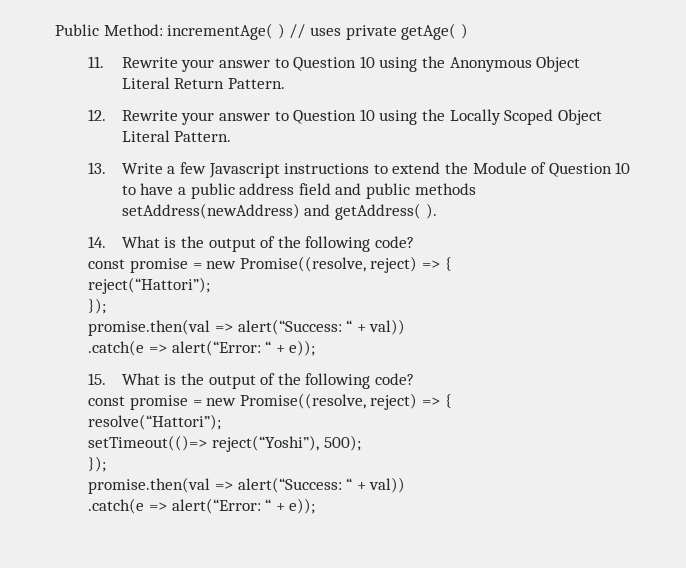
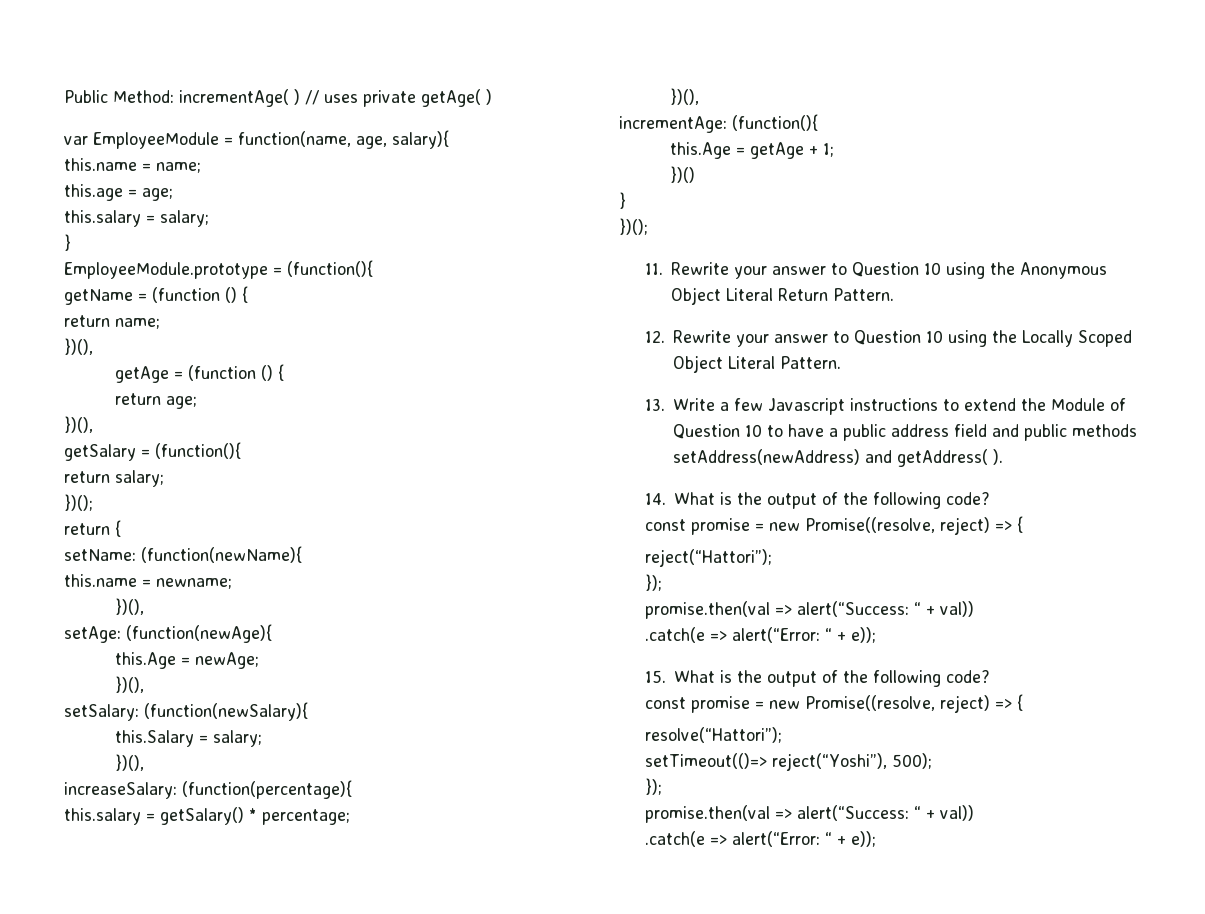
+ var EmployeeModule = function(name, age, salary){
+ this.name = name;
+ this.age = age;
+ this.salary = salary;
+ }
+ EmployeeModule.prototype = (function(){
+ getName = (function () {
+ return name;
+ })(),
+ getAge = (function () {
+ return age;
+ })(),
+ getSalary = (function(){
+ return salary;
+ })();
+ return {
+ setName: (function(newName){
+ this.name = newname;
+ })(),
+ setAge: (function(newAge){
+ this.Age = newAge;
+ })(),
+ setSalary: (function(newSalary){
+ this.Salary = salary;
+ })(),
+ increaseSalary: (function(percentage){
+ this.salary = getSalary() * percentage;
+ })(),
+ incrementAge: (function(){
+ this.Age = getAge + 1;
+ })()
+ }
+ })();

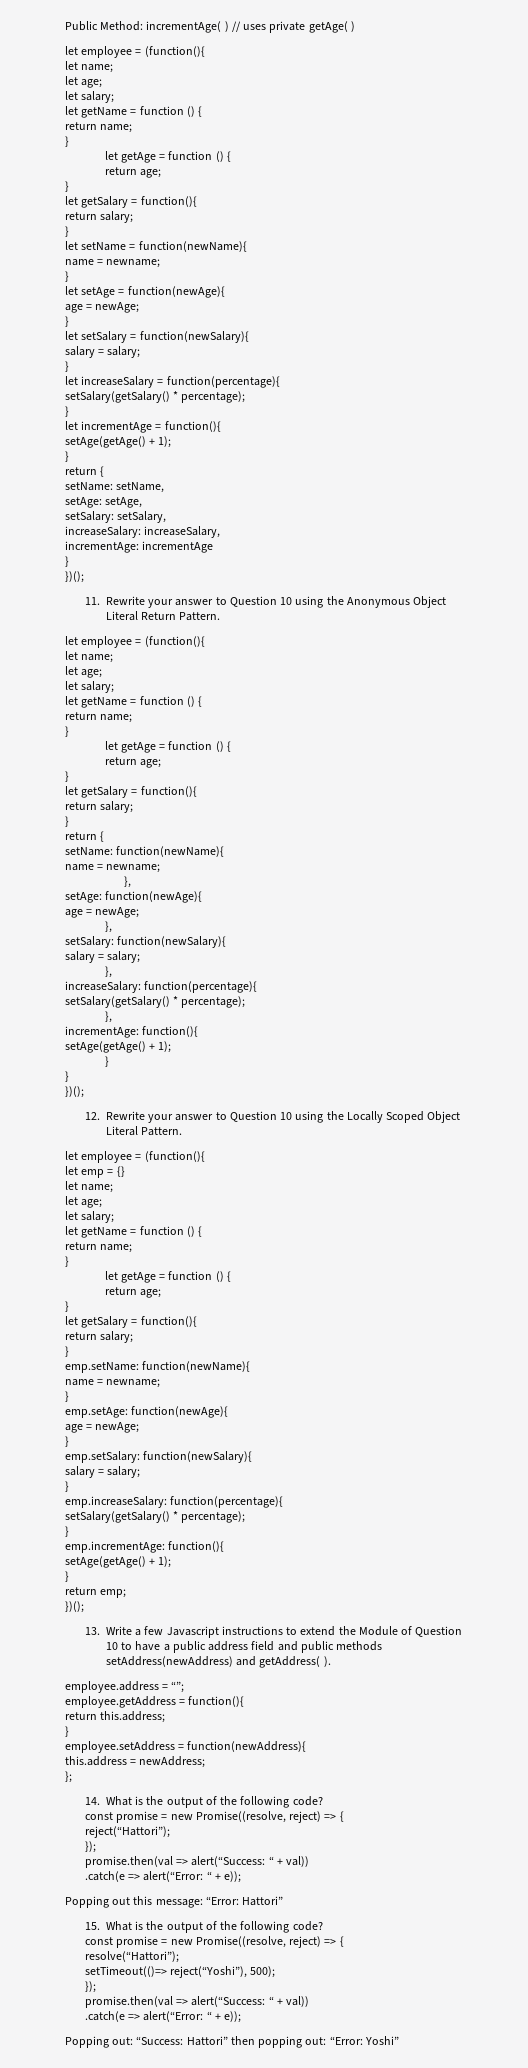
  Public Method: incrementAge( ) // uses private getAge( )
- var EmployeeModule = function(name, age, salary){
- this.name = name;
- this.age = age;
- this.salary = salary;
+ let employee = (function(){
+ let name;
+ let age;
+ let salary;
+ let getName = function () {
+ return name;
  }
- EmployeeModule.prototype = (function(){
- getName = (function () {
- return name;
- })(),
- getAge = (function () {
+ let getAge = function () {
  return age;
- })(),
- getSalary = (function(){
+ }
+ let getSalary = function(){
  return salary;
- })();
+ }
+ let setName = function(newName){
+ name = newname;
+ }
+ let setAge = function(newAge){
+ age = newAge;
+ }
+ let setSalary = function(newSalary){
+ salary = salary;
+ }
+ let increaseSalary = function(percentage){
+ setSalary(getSalary() * percentage);
+ }
+ let incrementAge = function(){
+ setAge(getAge() + 1);
+ }
  return {
- setName: (function(newName){
- this.name = newname;
- })(),
- setAge: (function(newAge){
- this.Age = newAge;
- })(),
- setSalary: (function(newSalary){
- this.Salary = salary;
- })(),
- increaseSalary: (function(percentage){
- this.salary = getSalary() * percentage;
- })(),
- incrementAge: (function(){
- this.Age = getAge + 1;
- })()
+ setName: setName,
+ setAge: setAge,
+ setSalary: setSalary,
+ increaseSalary: increaseSalary,
+ incrementAge: incrementAge
  11. Rewrite your answer to Question 10 using the Anonymous Object Literal Return Pattern.
+ let employee = (function(){
+ let name;
+ let age;
+ let salary;
+ let getName = function () {
+ return name;
+ }
+ let getAge = function () {
+ return age;
+ }
+ let getSalary = function(){
+ return salary;
+ }
+ return {
+ setName: function(newName){
+ name = newname;
+ },
+ setAge: function(newAge){
+ age = newAge;
+ },
+ setSalary: function(newSalary){
+ salary = salary;
+ },
+ increaseSalary: function(percentage){
+ setSalary(getSalary() * percentage);
+ },
+ incrementAge: function(){
+ setAge(getAge() + 1);
+ }
+ }
+ })();
  12. Rewrite your answer to Question 10 using the Locally Scoped Object Literal Pattern.
+ let employee = (function(){
+ let emp = {}
+ let name;
+ let age;
+ let salary;
+ let getName = function () {
+ return name;
+ }
+ let getAge = function () {
+ return age;
+ }
+ let getSalary = function(){
+ return salary;
+ }
+ emp.setName: function(newName){
+ name = newname;
+ }
+ emp.setAge: function(newAge){
+ age = newAge;
+ }
+ emp.setSalary: function(newSalary){
+ salary = salary;
+ }
+ emp.increaseSalary: function(percentage){
+ setSalary(getSalary() * percentage);
+ }
+ emp.incrementAge: function(){
+ setAge(getAge() + 1);
+ }
+ return emp;
+ })();
+ employee.address = “”;
+ employee.getAddress = function(){
+ return this.address;
+ }
+ employee.setAddress = function(newAddress){
+ this.address = newAddress;
+ };
+ Popping out this message: “Error: Hattori”
+ Popping out: “Success: Hattori” then popping out: “Error: Yoshi”

